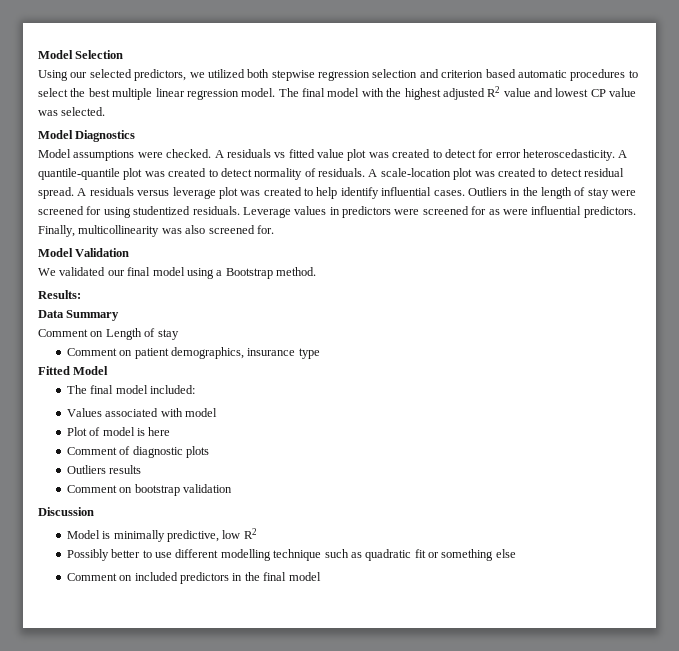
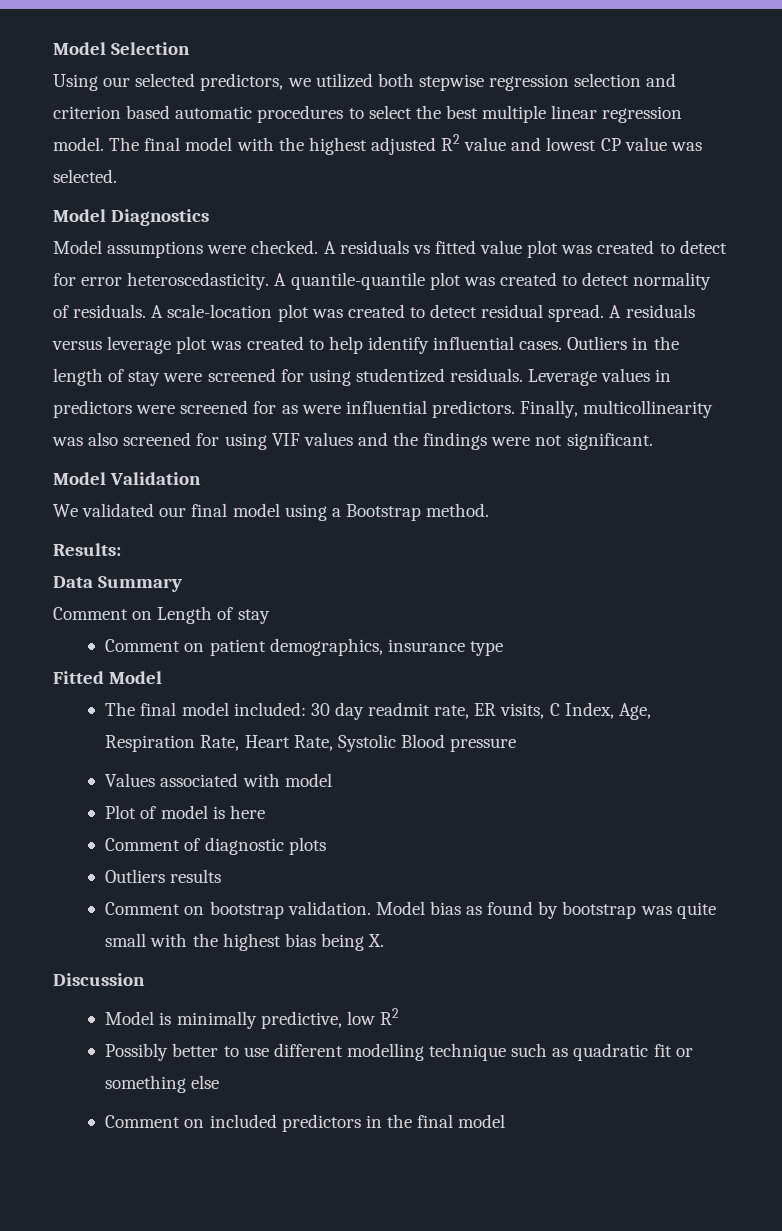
- Finally, multicollinearity was also screened for.
+ Finally, multicollinearity was also screened for using VIF values and the findings were not significant.
- The final model included:
+ The final model included: 30 day readmit rate, ER visits, C Index, Age, Respiration Rate, Heart Rate, Systolic Blood pressure
- Comment on bootstrap validation
+ Comment on bootstrap validation. Model bias as found by bootstrap was quite small with the highest bias being X.

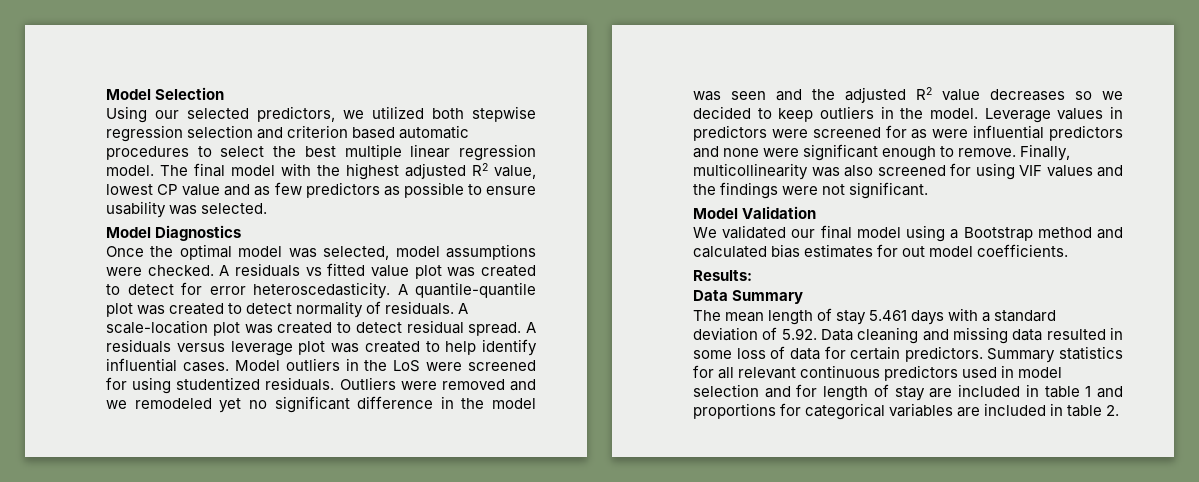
- The final model with the highest adjusted R2 value and lowest CP value was selected.
+ The final model with the highest adjusted R2 value, lowest CP value and as few predictors as possible to ensure usability was selected.
  Model Diagnostics
- Model assumptions were checked.
+ Once the optimal model was selected, model assumptions were checked.
- Outliers in the length of stay were screened for using studentized residuals.
+ Model outliers in the LoS were screened for using studentized residuals.
+ Outliers were removed and we remodeled yet no significant difference in the model was seen and the adjusted R2 value decreases so we decided to keep outliers in the model.
- Leverage values in predictors were screened for as were influential predictors.
+ Leverage values in predictors were screened for as were influential predictors and none were significant enough to remove.
- We validated our final model using a Bootstrap method.
+ We validated our final model using a Bootstrap method and calculated bias estimates for out model coefficients.
- Comment on Length of stay
- Comment on patient demographics, insurance type
- Fitted Model
- The final model included: 30 day readmit rate, ER visits, C Index, Age, Respiration Rate, Heart Rate, Systolic Blood pressure
- Values associated with model
- Plot of model is here
- Comment of diagnostic plots
- Outliers results
- Comment on bootstrap validation. Model bias as found by bootstrap was quite small with the highest bias being X.
- Discussion
- Model is minimally predictive, low R2
- Possibly better to use different modelling technique such as quadratic fit or something else
- Comment on included predictors in the final model
+ The mean length of stay 5.461 days with a standard deviation of 5.92. Data cleaning and missing data resulted in some loss of data for certain predictors. Summary statistics for all relevant continuous predictors used in model selection and for length of stay are included in table 1 and proportions for categorical variables are included in table 2.

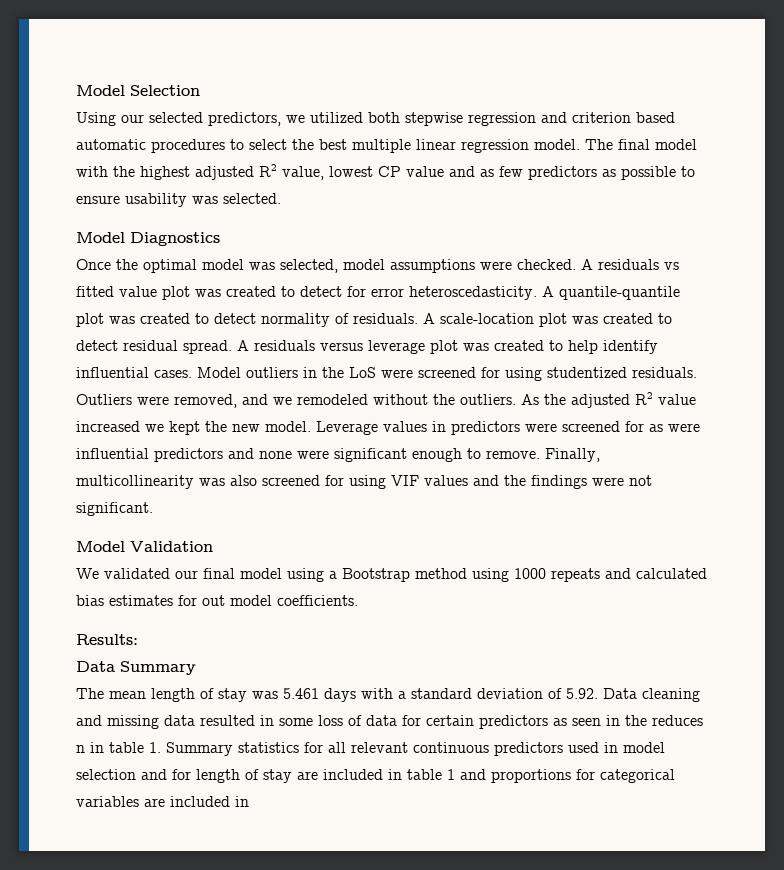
- Using our selected predictors, we utilized both stepwise regression selection and criterion based automatic procedures to select the best multiple linear regression model.
+ Using our selected predictors, we utilized both stepwise regression and criterion based automatic procedures to select the best multiple linear regression model.
- Outliers were removed and we remodeled yet no significant difference in the model was seen and the adjusted R2 value decreases so we decided to keep outliers in the model.
+ Outliers were removed, and we remodeled without the outliers. As the adjusted R2 value increased we kept the new model.
- We validated our final model using a Bootstrap method and calculated bias estimates for out model coefficients.
+ We validated our final model using a Bootstrap method using 1000 repeats and calculated bias estimates for out model coefficients.
- The mean length of stay 5.461 days with a standard deviation of 5.92. Data cleaning and missing data resulted in some loss of data for certain predictors. Summary statistics for all relevant continuous predictors used in model selection and for length of stay are included in table 1 and proportions for categorical variables are included in table 2.
+ The mean length of stay was 5.461 days with a standard deviation of 5.92. Data cleaning and missing data resulted in some loss of data for certain predictors as seen in the reduces n in table 1. Summary statistics for all relevant continuous predictors used in model selection and for length of stay are included in table 1 and proportions for categorical variables are included in

